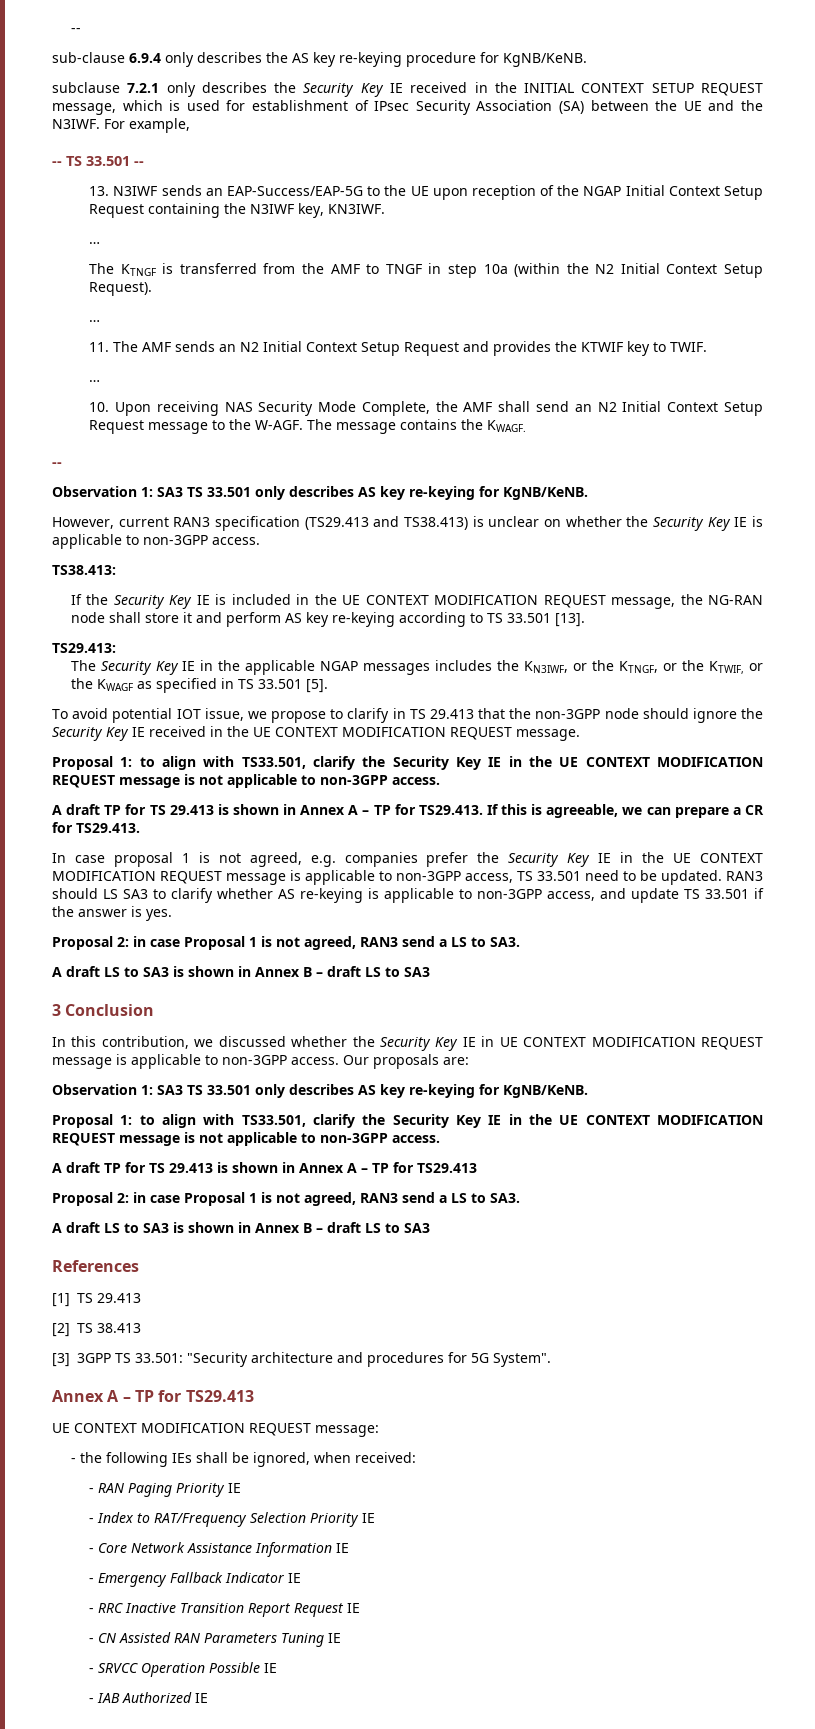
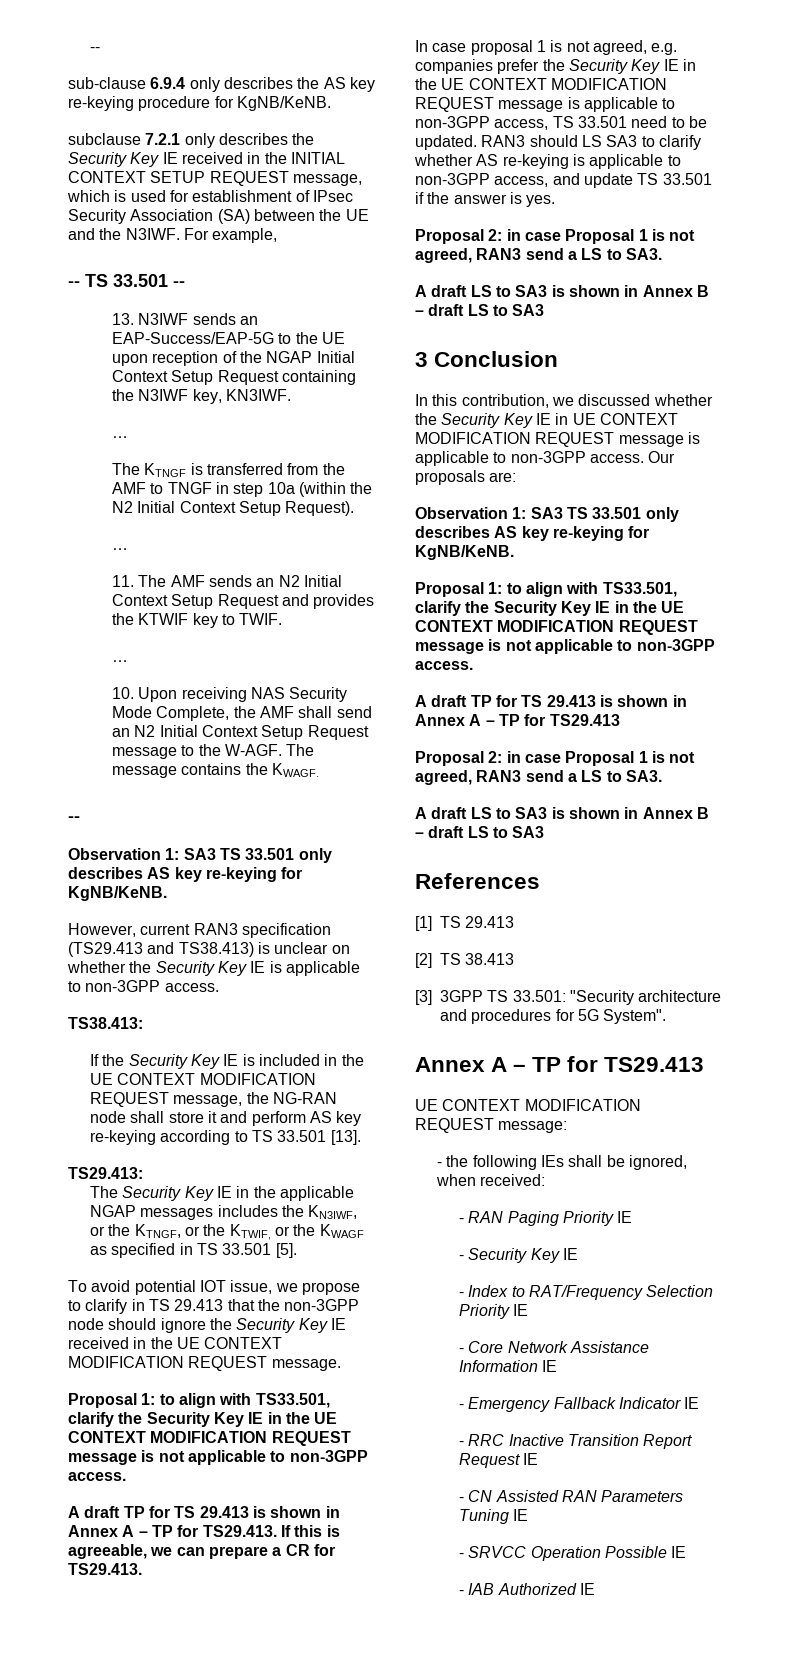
+ - Security Key IE

